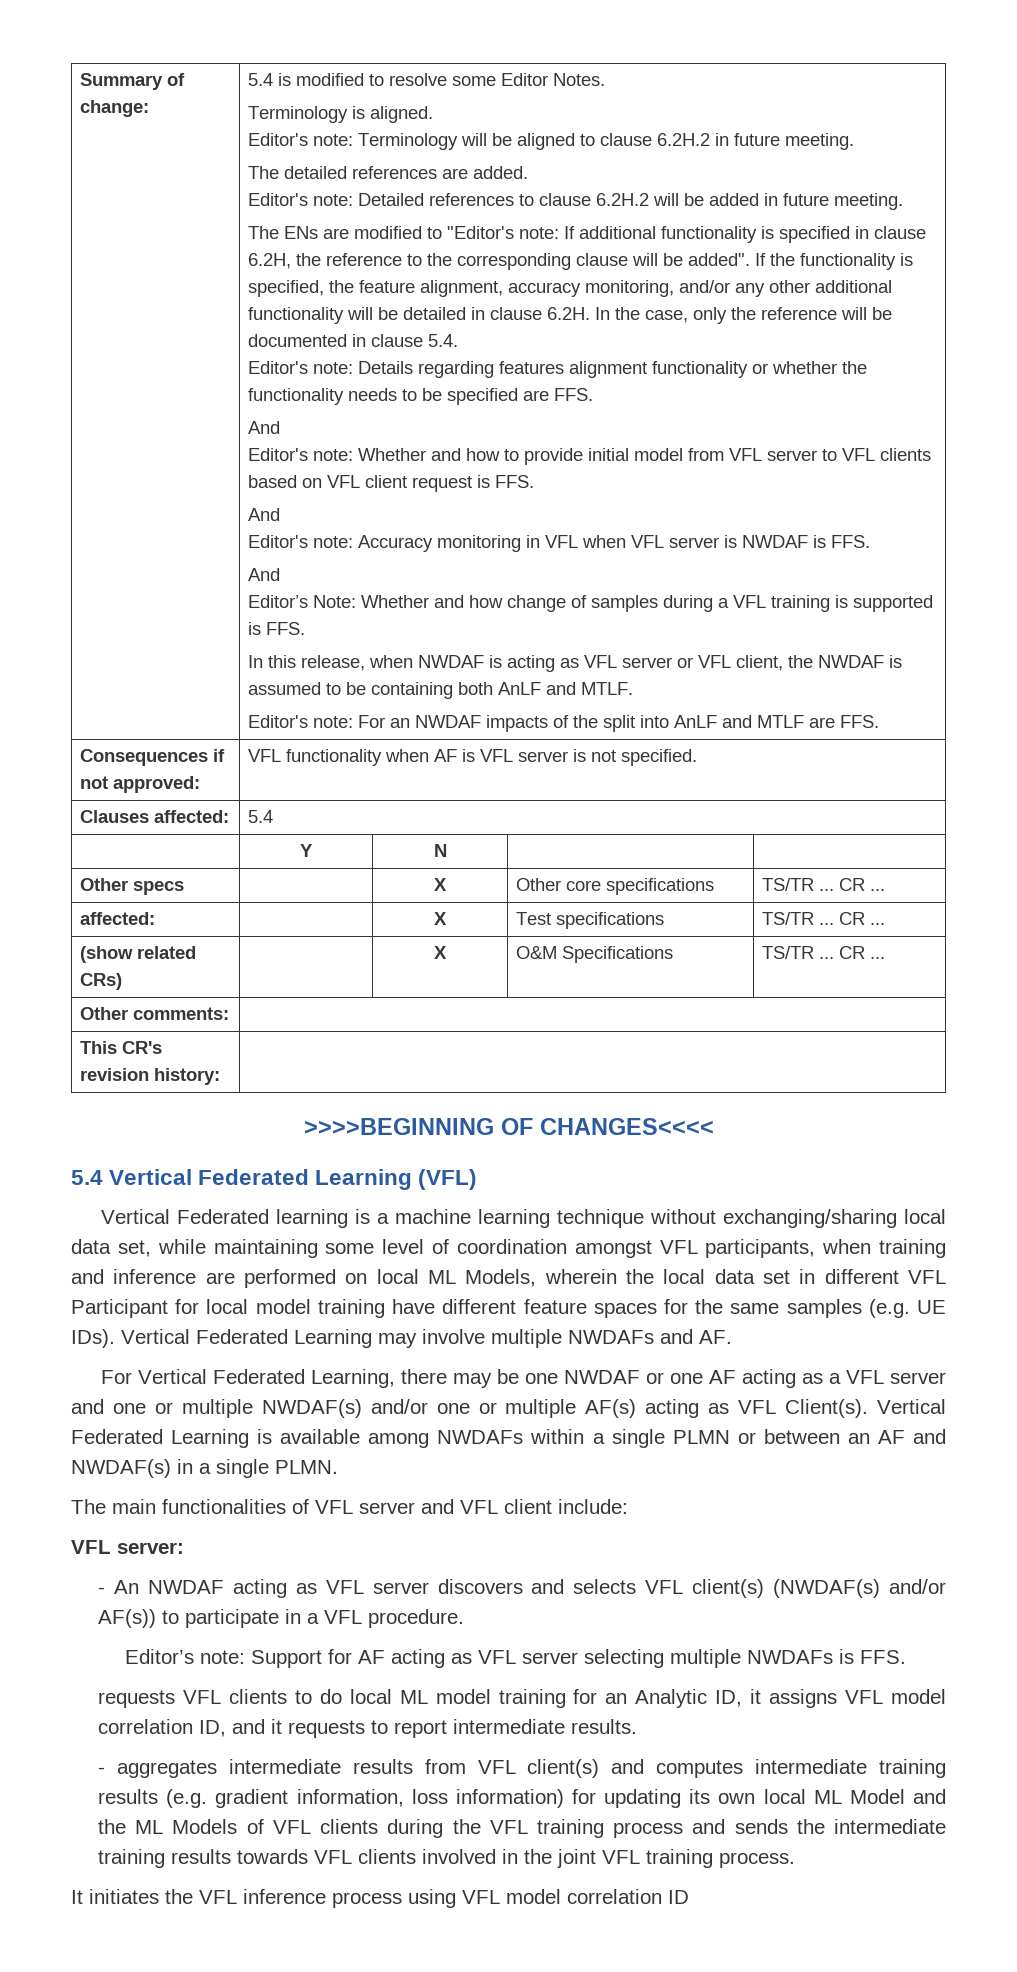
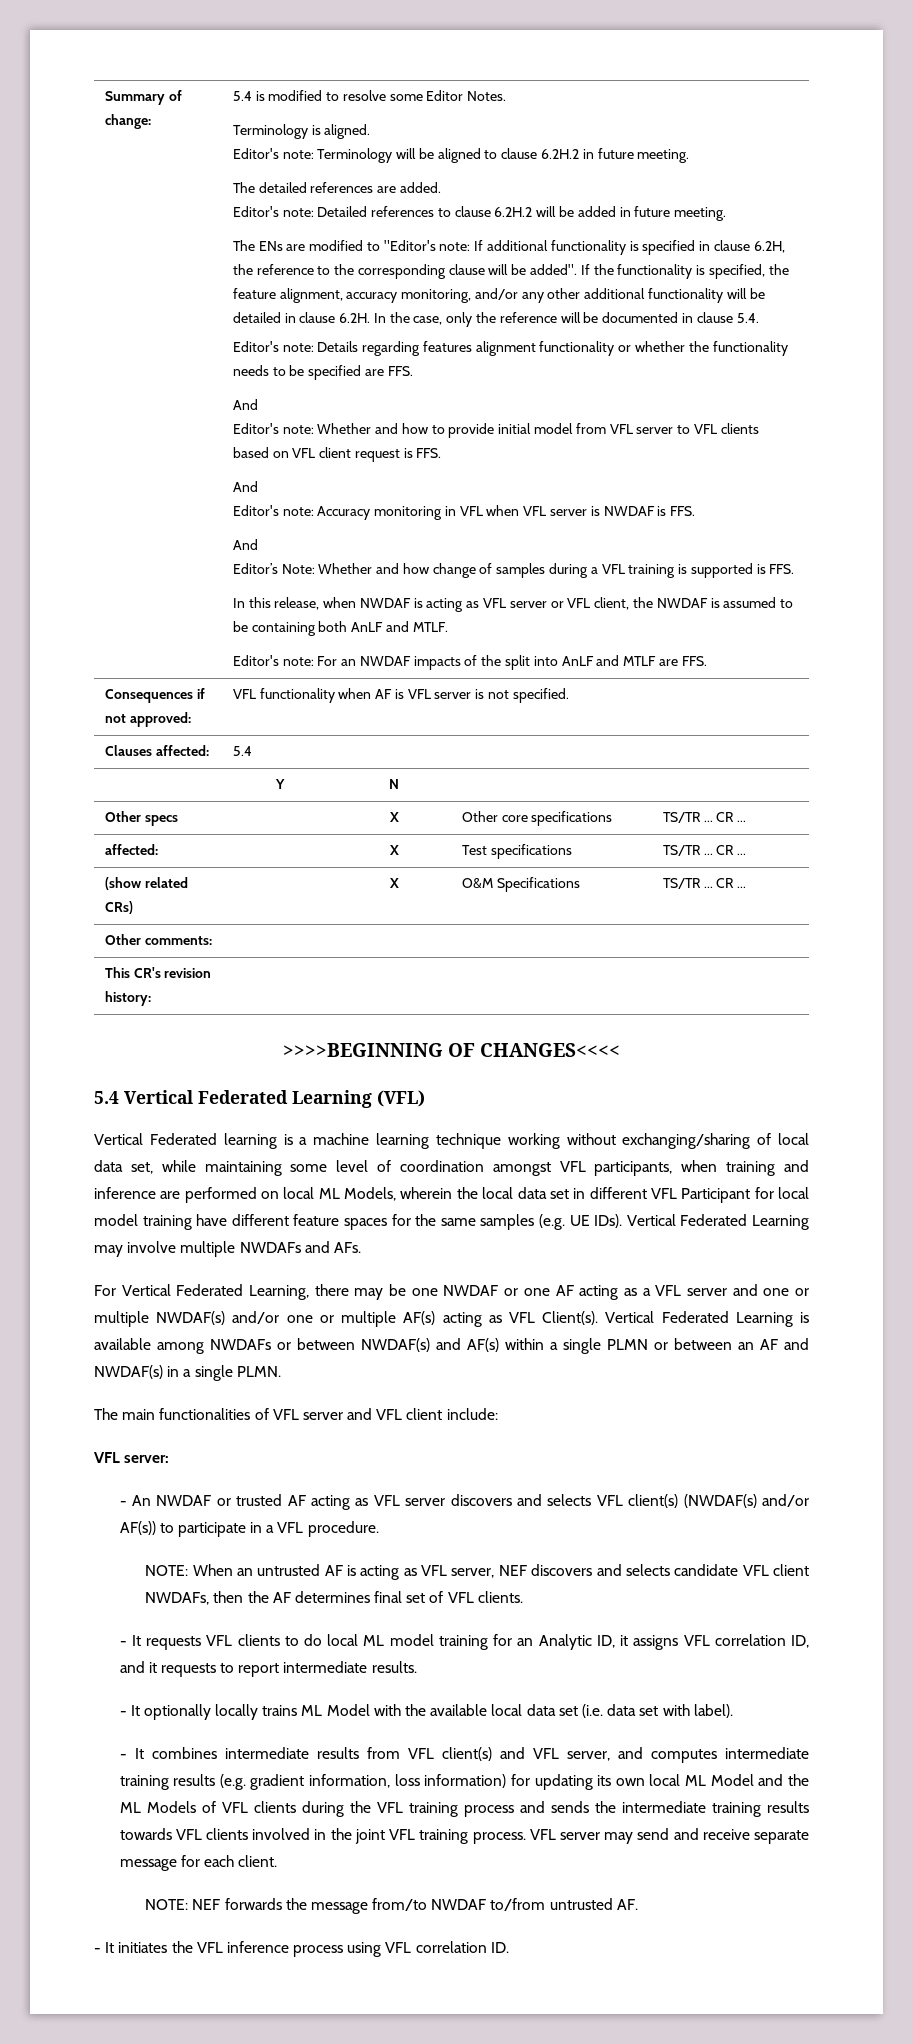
- Vertical Federated learning is a machine learning technique without exchanging/sharing local data set, while maintaining some level of coordination amongst VFL participants, when training and inference are performed on local ML Models, wherein the local data set in different VFL Participant for local model training have different feature spaces for the same samples (e.g. UE IDs).
+ Vertical Federated learning is a machine learning technique working without exchanging/sharing of local data set, while maintaining some level of coordination amongst VFL participants, when training and inference are performed on local ML Models, wherein the local data set in different VFL Participant for local model training have different feature spaces for the same samples (e.g. UE IDs).
- Vertical Federated Learning may involve multiple NWDAFs and AF.
+ Vertical Federated Learning may involve multiple NWDAFs and AFs.
- Vertical Federated Learning is available among NWDAFs within a single PLMN or between an AF and NWDAF(s) in a single PLMN.
+ Vertical Federated Learning is available among NWDAFs or between NWDAF(s) and AF(s) within a single PLMN or between an AF and NWDAF(s) in a single PLMN.
- - An NWDAF acting as VFL server discovers and selects VFL client(s) (NWDAF(s) and/or AF(s)) to participate in a VFL procedure.
+ - An NWDAF or trusted AF acting as VFL server discovers and selects VFL client(s) (NWDAF(s) and/or AF(s)) to participate in a VFL procedure.
- Editor’s note: Support for AF acting as VFL server selecting multiple NWDAFs is FFS.
- requests VFL clients to do local ML model training for an Analytic ID, it assigns VFL model correlation ID, and it requests to report intermediate results.
+ NOTE: When an untrusted AF is acting as VFL server, NEF discovers and selects candidate VFL client NWDAFs, then the AF determines final set of VFL clients.
+ - It requests VFL clients to do local ML model training for an Analytic ID, it assigns VFL correlation ID, and it requests to report intermediate results.
- - aggregates intermediate results from VFL client(s) and computes intermediate training results (e.g. gradient information, loss information) for updating its own local ML Model and the ML Models of VFL clients during the VFL training process and sends the intermediate training results towards VFL clients involved in the joint VFL training process.
- It initiates the VFL inference process using VFL model correlation ID
+ - It optionally locally trains ML Model with the available local data set (i.e. data set with label).
+ - It combines intermediate results from VFL client(s) and VFL server, and computes intermediate training results (e.g. gradient information, loss information) for updating its own local ML Model and the ML Models of VFL clients during the VFL training process and sends the intermediate training results towards VFL clients involved in the joint VFL training process. VFL server may send and receive separate message for each client.
+ NOTE: NEF forwards the message from/to NWDAF to/from untrusted AF.
+ - It initiates the VFL inference process using VFL correlation ID.

